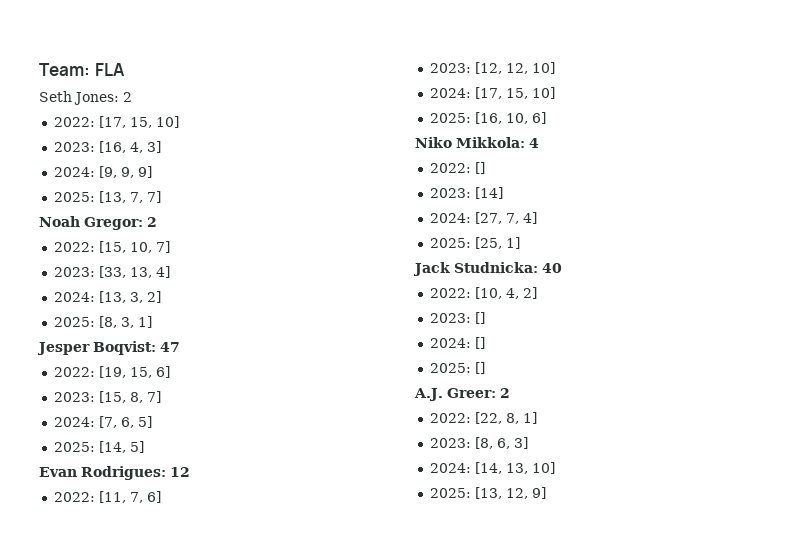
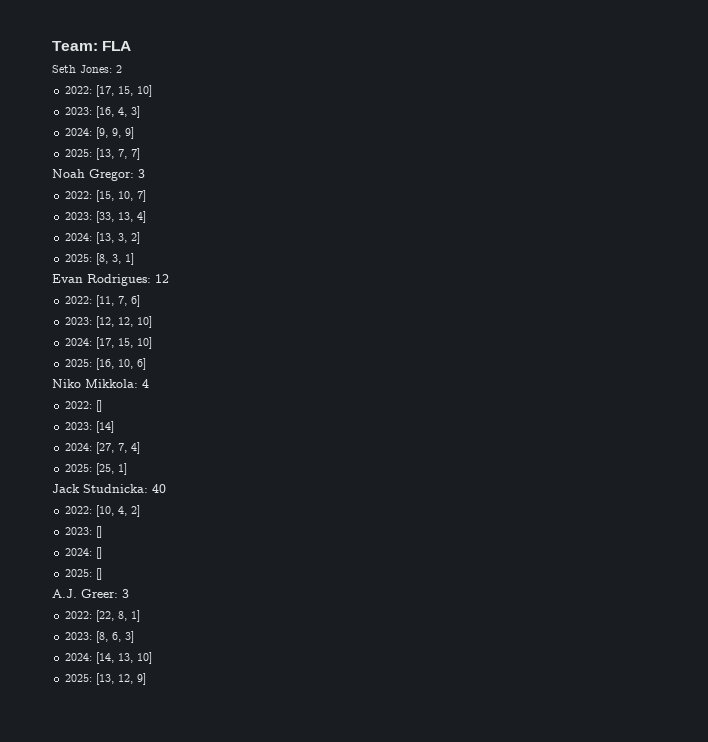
- Noah Gregor: 2
+ Noah Gregor: 3
- Jesper Boqvist: 47
- 2022: [19, 15, 6]
- 2023: [15, 8, 7]
- 2024: [7, 6, 5]
- 2025: [14, 5]
- A.J. Greer: 2
+ A.J. Greer: 3

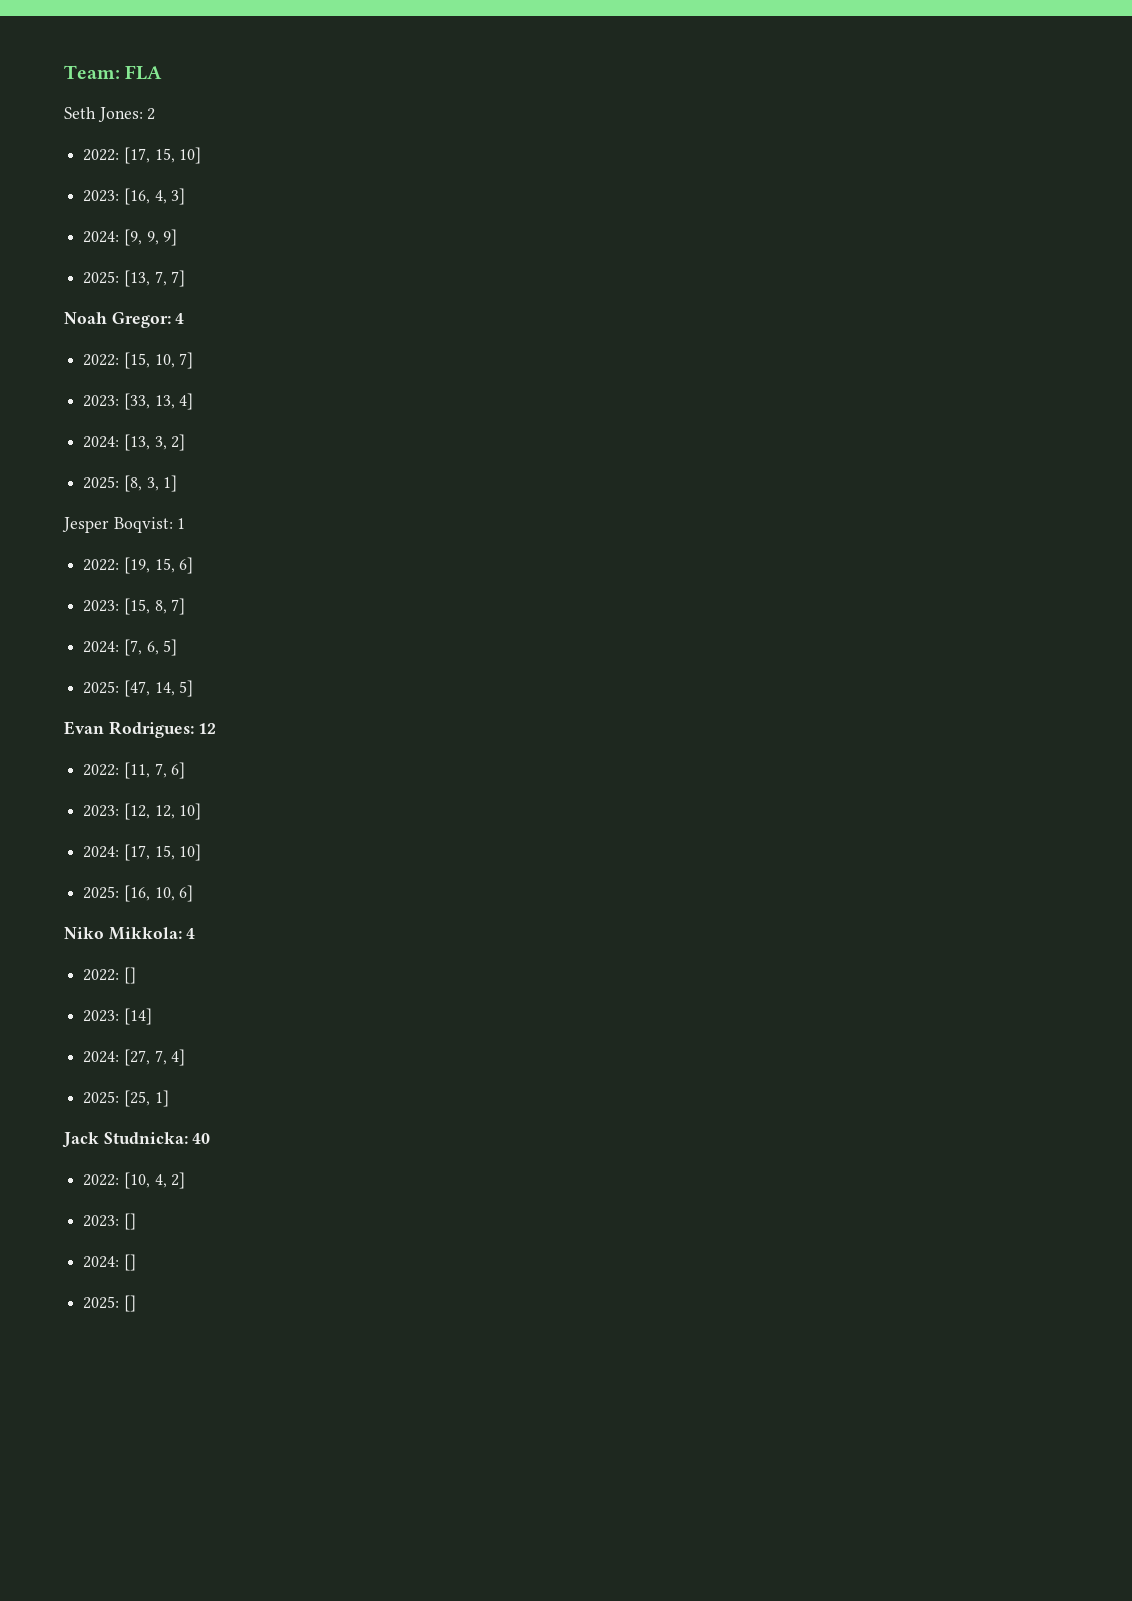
- Noah Gregor: 3
+ Noah Gregor: 4
+ Jesper Boqvist: 1
+ 2022: [19, 15, 6]
+ 2023: [15, 8, 7]
+ 2024: [7, 6, 5]
+ 2025: [47, 14, 5]
- A.J. Greer: 3
- 2022: [22, 8, 1]
- 2023: [8, 6, 3]
- 2024: [14, 13, 10]
- 2025: [13, 12, 9]

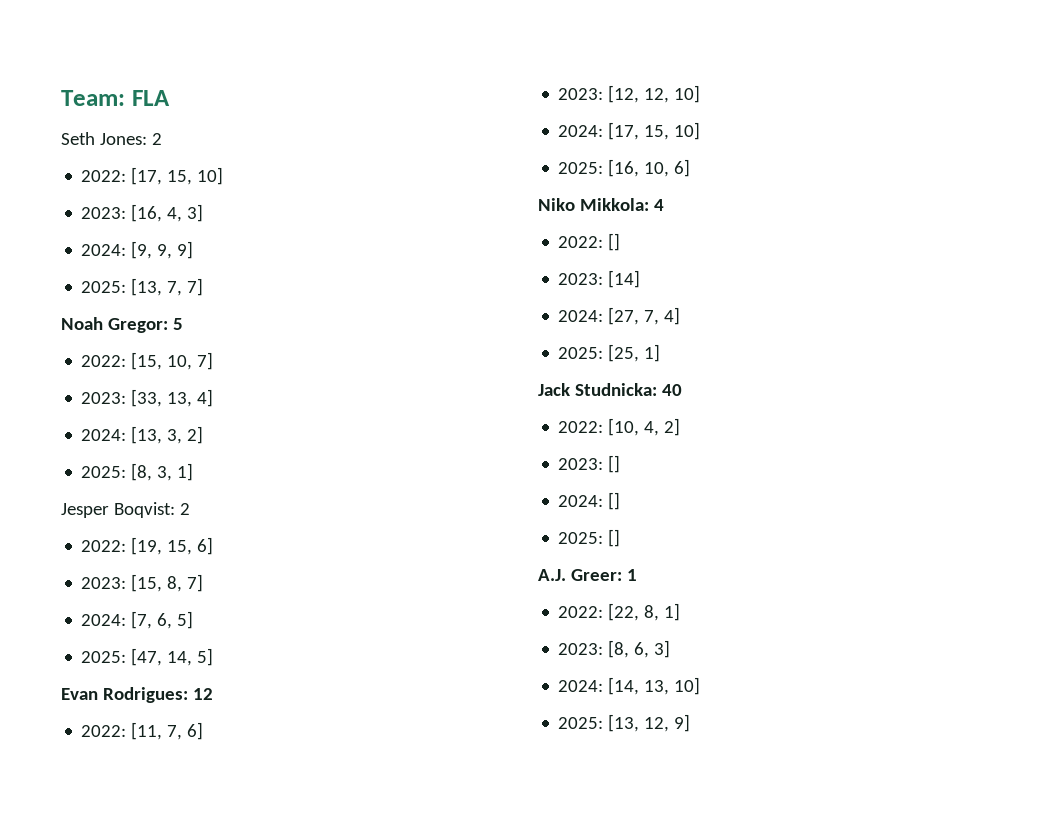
- Noah Gregor: 4
+ Noah Gregor: 5
- Jesper Boqvist: 1
+ Jesper Boqvist: 2
+ A.J. Greer: 1
+ 2022: [22, 8, 1]
+ 2023: [8, 6, 3]
+ 2024: [14, 13, 10]
+ 2025: [13, 12, 9]

